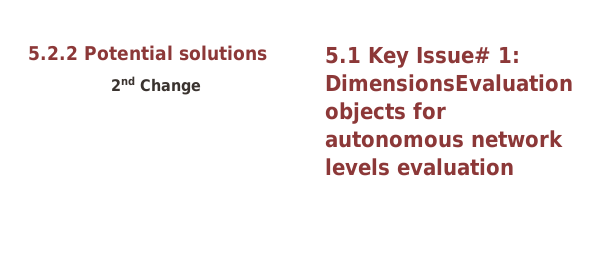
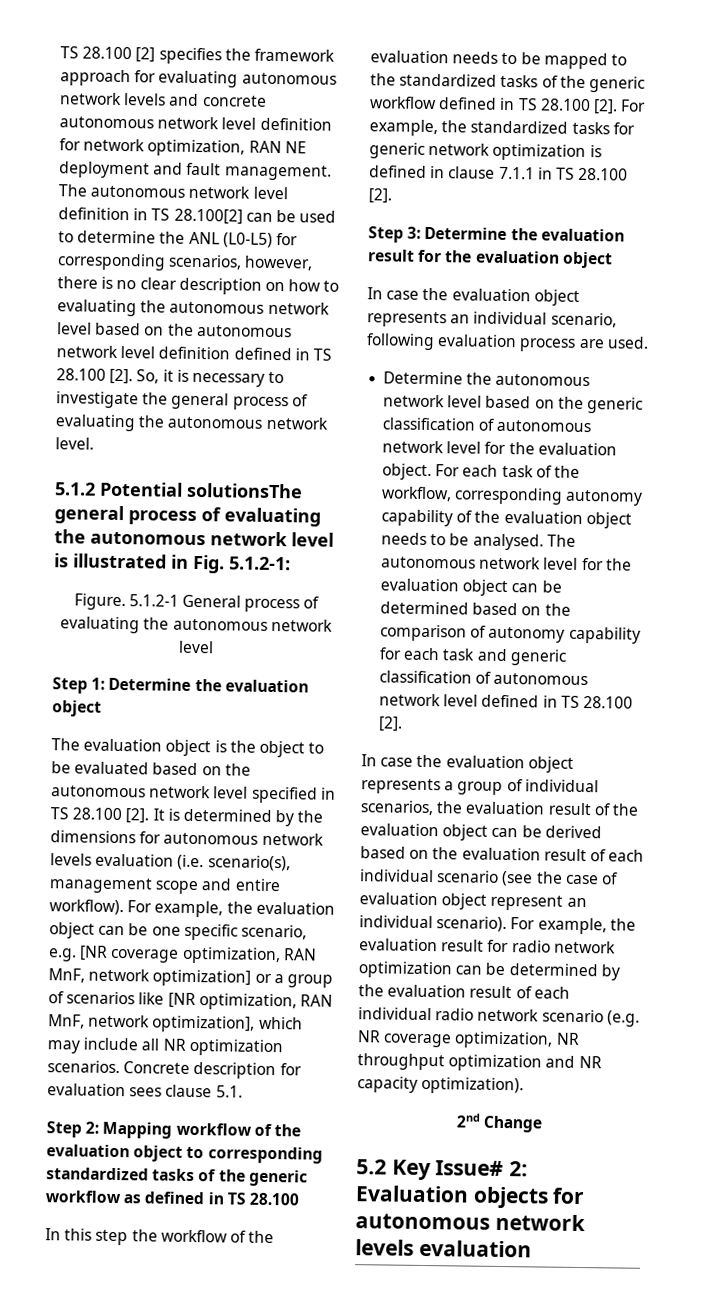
- 5.2.2 Potential solutions
+ TS 28.100 [2] specifies the framework approach for evaluating autonomous network levels and concrete autonomous network level definition for network optimization, RAN NE deployment and fault management. The autonomous network level definition in TS 28.100[2] can be used to determine the ANL (L0-L5) for corresponding scenarios, however, there is no clear description on how to evaluating the autonomous network level based on the autonomous network level definition defined in TS 28.100 [2]. So, it is necessary to investigate the general process of evaluating the autonomous network level.
+ 5.1.2 Potential solutionsThe general process of evaluating the autonomous network level is illustrated in Fig. 5.1.2-1:
+ Figure. 5.1.2-1 General process of evaluating the autonomous network level
+ Step 1: Determine the evaluation object
+ The evaluation object is the object to be evaluated based on the autonomous network level specified in TS 28.100 [2]. It is determined by the dimensions for autonomous network levels evaluation (i.e. scenario(s), management scope and entire workflow). For example, the evaluation object can be one specific scenario, e.g. [NR coverage optimization, RAN MnF, network optimization] or a group of scenarios like [NR optimization, RAN MnF, network optimization], which may include all NR optimization scenarios. Concrete description for evaluation sees clause 5.1.
+ Step 2: Mapping workflow of the evaluation object to corresponding standardized tasks of the generic workflow as defined in TS 28.100
+ In this step the workflow of the evaluation needs to be mapped to the standardized tasks of the generic workflow defined in TS 28.100 [2]. For example, the standardized tasks for generic network optimization is defined in clause 7.1.1 in TS 28.100 [2].
+ Step 3: Determine the evaluation result for the evaluation object
+ In case the evaluation object represents an individual scenario, following evaluation process are used.
+ Determine the autonomous network level based on the generic classification of autonomous network level for the evaluation object. For each task of the workflow, corresponding autonomy capability of the evaluation object needs to be analysed. The autonomous network level for the evaluation object can be determined based on the comparison of autonomy capability for each task and generic classification of autonomous network level defined in TS 28.100 [2].
+ In case the evaluation object represents a group of individual scenarios, the evaluation result of the evaluation object can be derived based on the evaluation result of each individual scenario (see the case of evaluation object represent an individual scenario). For example, the evaluation result for radio network optimization can be determined by the evaluation result of each individual radio network scenario (e.g. NR coverage optimization, NR throughput optimization and NR capacity optimization).
- 5.1 Key Issue# 1: DimensionsEvaluation objects for autonomous network levels evaluation
+ 5.2 Key Issue# 2: Evaluation objects for autonomous network levels evaluation

